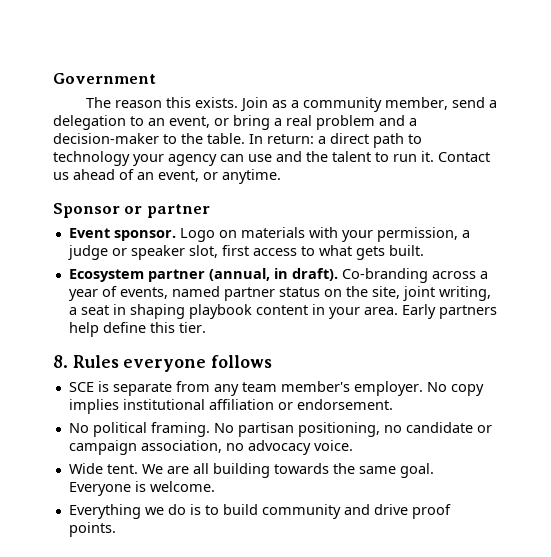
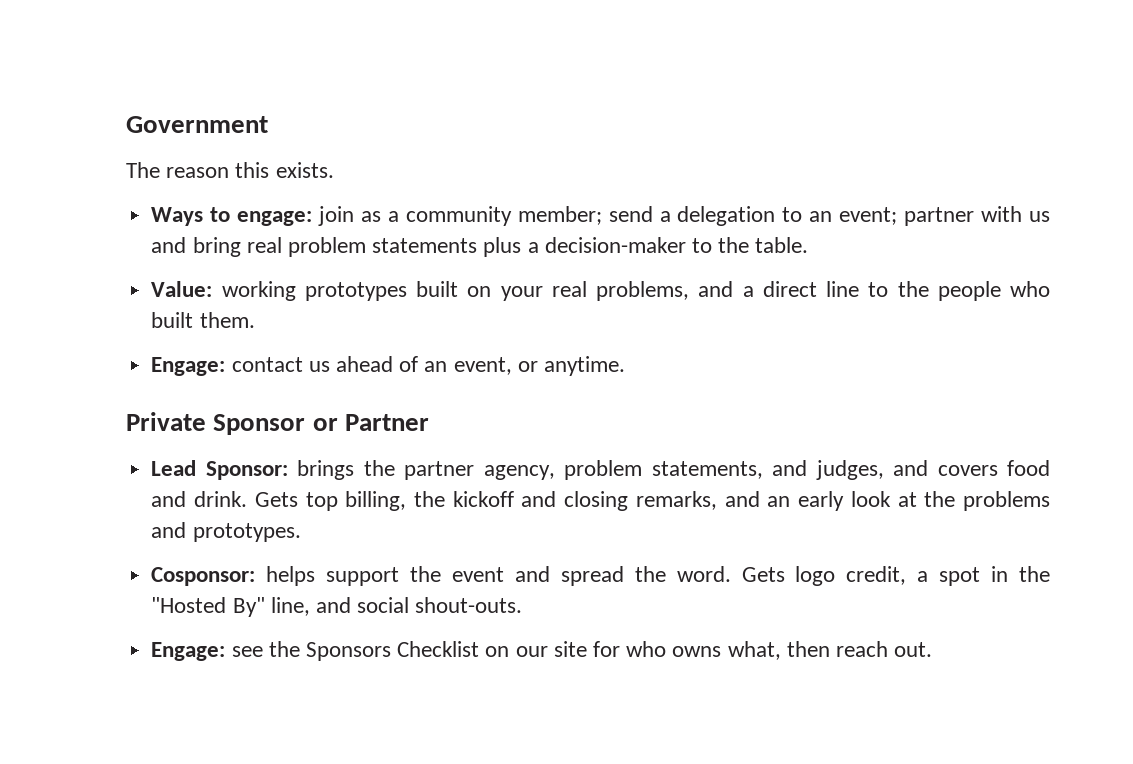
- The reason this exists. Join as a community member, send a delegation to an event, or bring a real problem and a decision-maker to the table. In return: a direct path to technology your agency can use and the talent to run it. Contact us ahead of an event, or anytime.
+ The reason this exists.
+ Ways to engage: join as a community member; send a delegation to an event; partner with us and bring real problem statements plus a decision-maker to the table.
+ Value: working prototypes built on your real problems, and a direct line to the people who built them.
+ Engage: contact us ahead of an event, or anytime.
- Sponsor or partner
- Event sponsor. Logo on materials with your permission, a judge or speaker slot, first access to what gets built.
- Ecosystem partner (annual, in draft). Co-branding across a year of events, named partner status on the site, joint writing, a seat in shaping playbook content in your area. Early partners help define this tier.
- 8. Rules everyone follows
- SCE is separate from any team member's employer. No copy implies institutional affiliation or endorsement.
- No political framing. No partisan positioning, no candidate or campaign association, no advocacy voice.
- Wide tent. We are all building towards the same goal. Everyone is welcome.
- Everything we do is to build community and drive proof points.
+ Private Sponsor or Partner
+ Lead Sponsor: brings the partner agency, problem statements, and judges, and covers food and drink. Gets top billing, the kickoff and closing remarks, and an early look at the problems and prototypes.
+ Cosponsor: helps support the event and spread the word. Gets logo credit, a spot in the "Hosted By" line, and social shout-outs.
+ Engage: see the Sponsors Checklist on our site for who owns what, then reach out.

